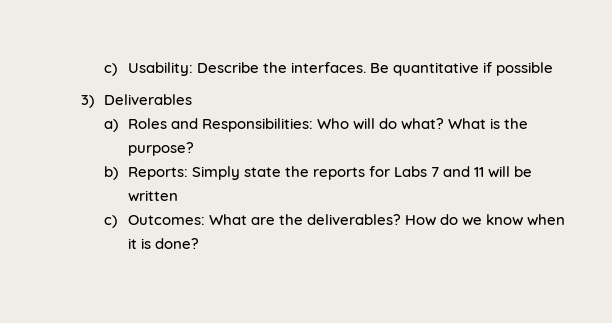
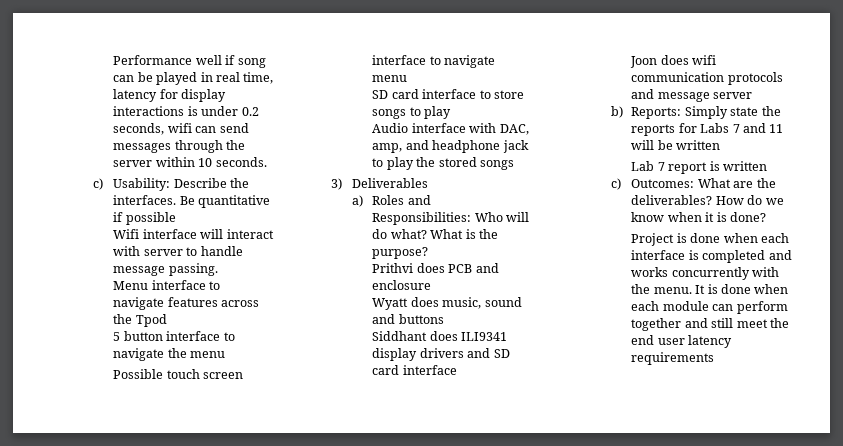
+ Performance well if song can be played in real time, latency for display interactions is under 0.2 seconds, wifi can send messages through the server within 10 seconds.
+ Wifi interface will interact with server to handle message passing.
+ Menu interface to navigate features across the Tpod
+ 5 button interface to navigate the menu
+ Possible touch screen interface to navigate menu
+ SD card interface to store songs to play
+ Audio interface with DAC, amp, and headphone jack to play the stored songs
+ Prithvi does PCB and enclosure
+ Wyatt does music, sound and buttons
+ Siddhant does ILI9341 display drivers and SD card interface
+ Joon does wifi communication protocols and message server
+ Lab 7 report is written
+ Project is done when each interface is completed and works concurrently with the menu. It is done when each module can perform together and still meet the end user latency requirements

